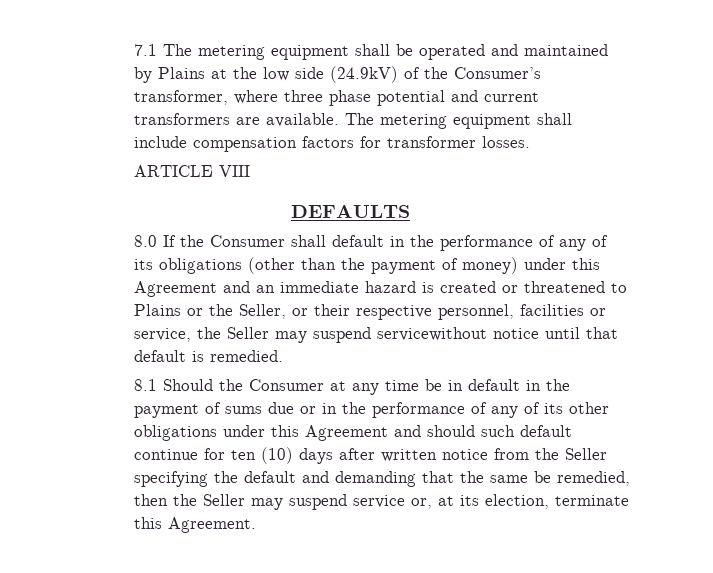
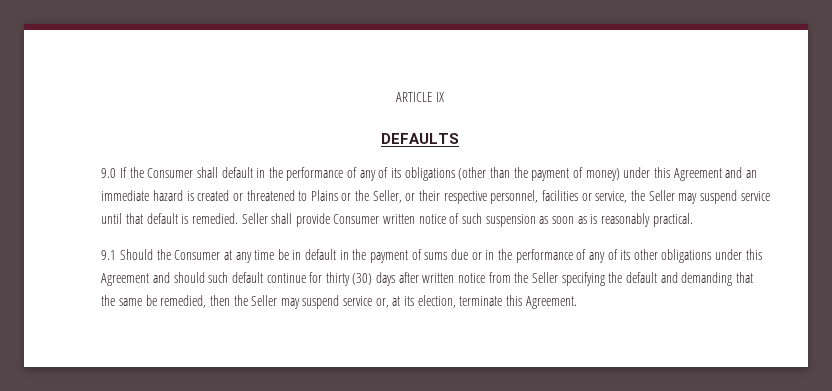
- 7.1 The metering equipment shall be operated and maintained by Plains at the low side (24.9kV) of the Consumer’s transformer, where three phase potential and current transformers are available. The metering equipment shall include compensation factors for transformer losses.
- ARTICLE VIII
+ ARTICLE IX
- 8.0 If the Consumer shall default in the performance of any of its obligations (other than the payment of money) under this Agreement and an immediate hazard is created or threatened to Plains or the Seller, or their respective personnel, facilities or service, the Seller may suspend servicewithout notice until that default is remedied.
- 8.1 Should the Consumer at any time be in default in the payment of sums due or in the performance of any of its other obligations under this Agreement and should such default continue for ten (10) days after written notice from the Seller specifying the default and demanding that the same be remedied, then the Seller may suspend service or, at its election, terminate this Agreement.
+ 9.0 If the Consumer shall default in the performance of any of its obligations (other than the payment of money) under this Agreement and an immediate hazard is created or threatened to Plains or the Seller, or their respective personnel, facilities or service, the Seller may suspend service until that default is remedied. Seller shall provide Consumer written notice of such suspension as soon as is reasonably practical.
+ 9.1 Should the Consumer at any time be in default in the payment of sums due or in the performance of any of its other obligations under this Agreement and should such default continue for thirty (30) days after written notice from the Seller specifying the default and demanding that the same be remedied, then the Seller may suspend service or, at its election, terminate this Agreement.

